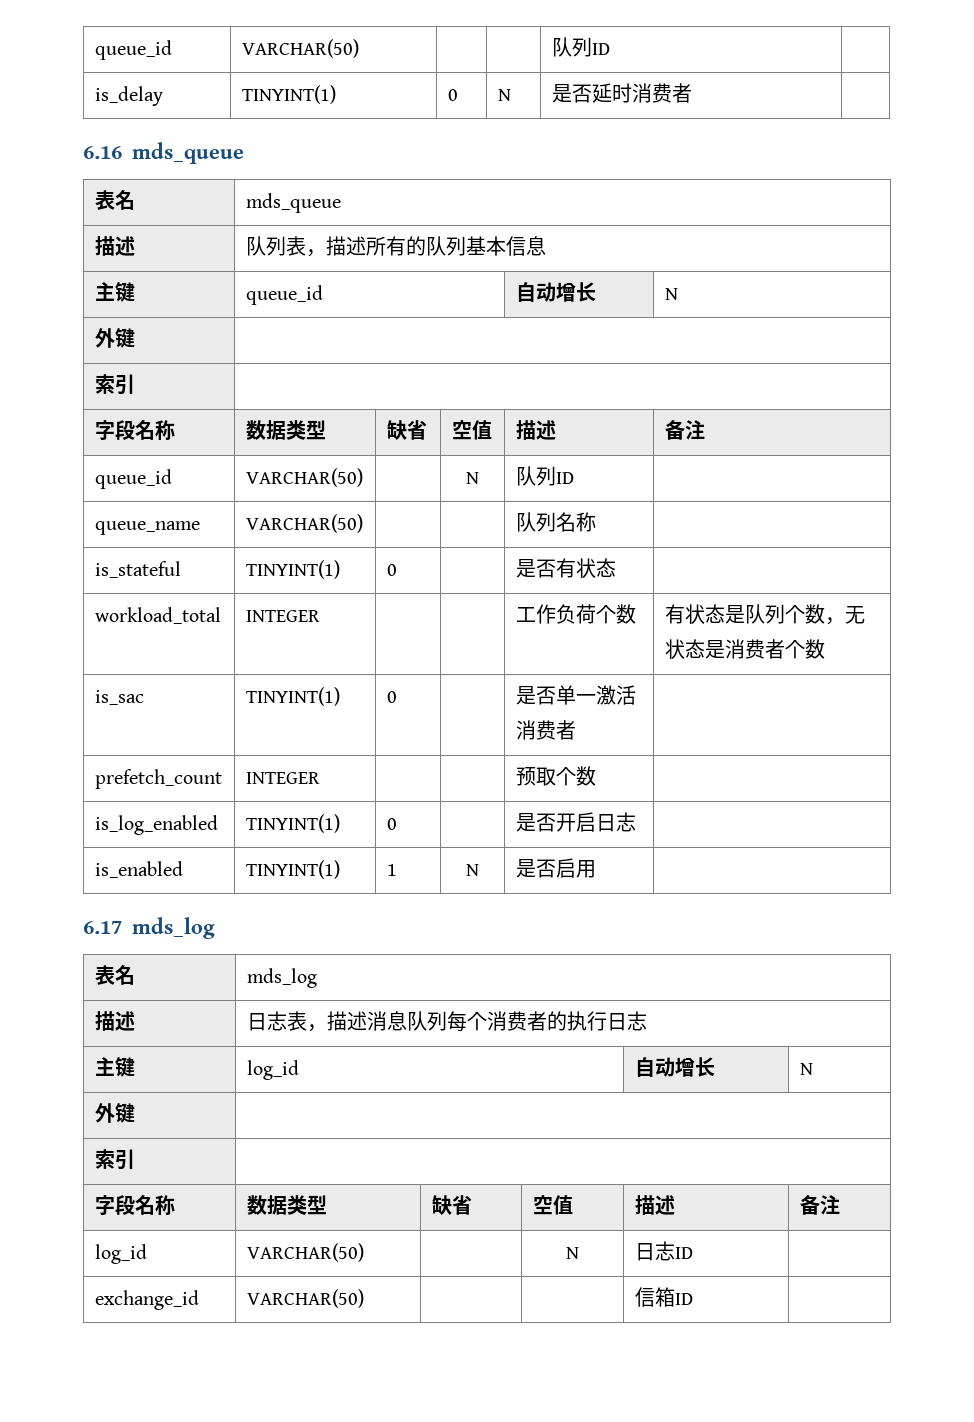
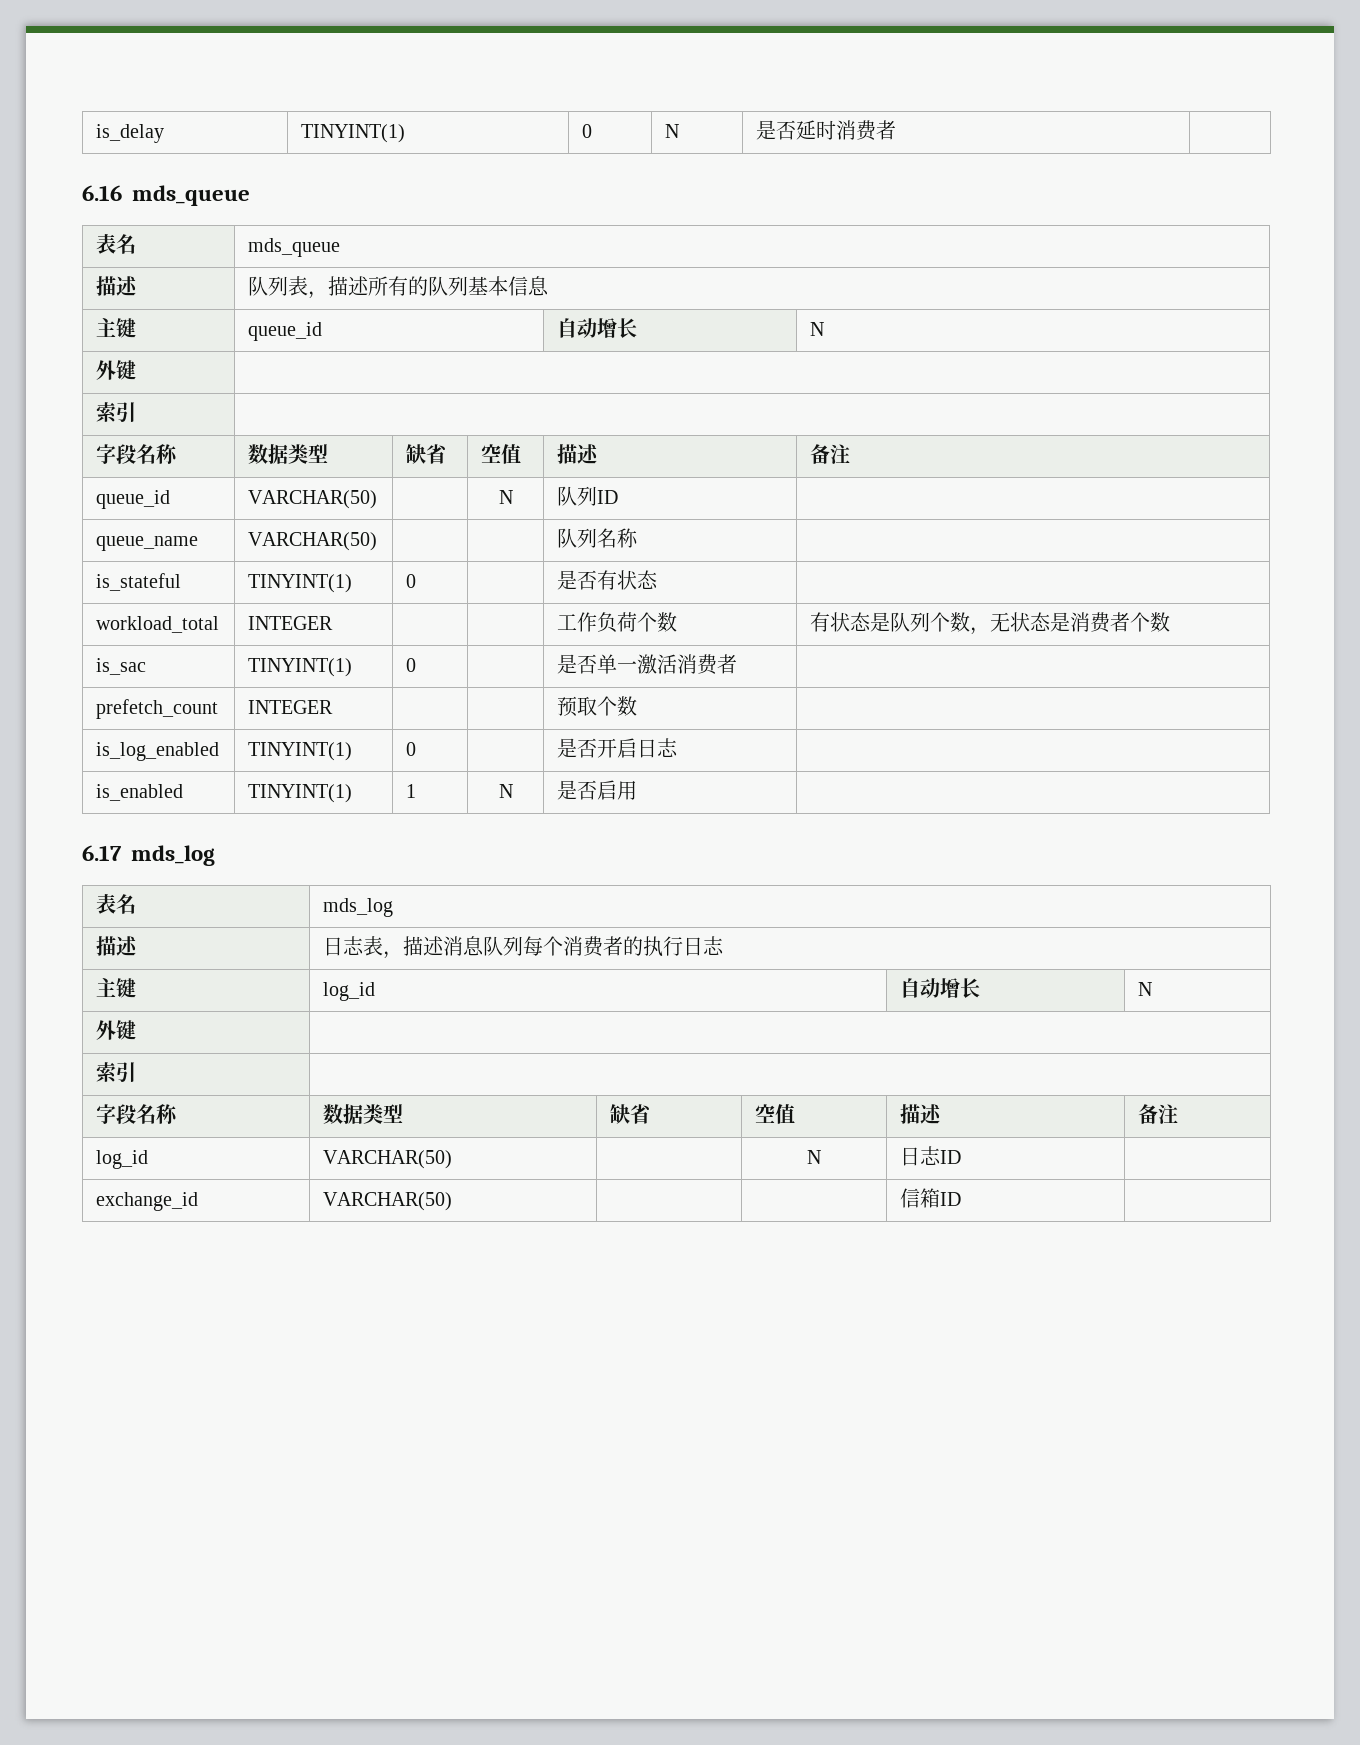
- queue_id | VARCHAR(50) | | | 队列ID |

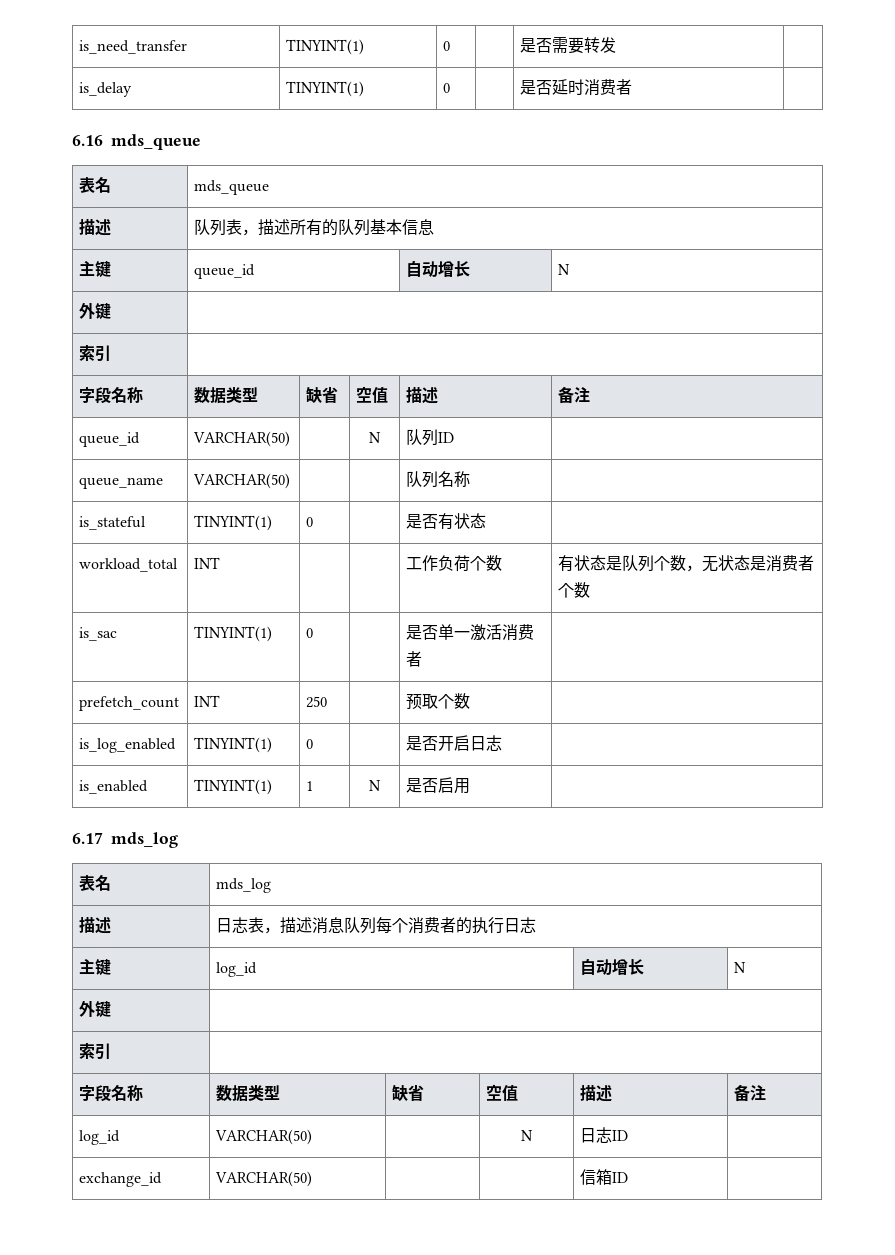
+ is_need_transfer | TINYINT(1) | 0 | | 是否需要转发 |
- is_delay | TINYINT(1) | 0 | N | 是否延时消费者 |
+ is_delay | TINYINT(1) | 0 | | 是否延时消费者 |
- workload_total | INTEGER | | | 工作负荷个数 | 有状态是队列个数，无状态是消费者个数
+ workload_total | INT | | | 工作负荷个数 | 有状态是队列个数，无状态是消费者个数
- prefetch_count | INTEGER | | | 预取个数 |
+ prefetch_count | INT | 250 | | 预取个数 |

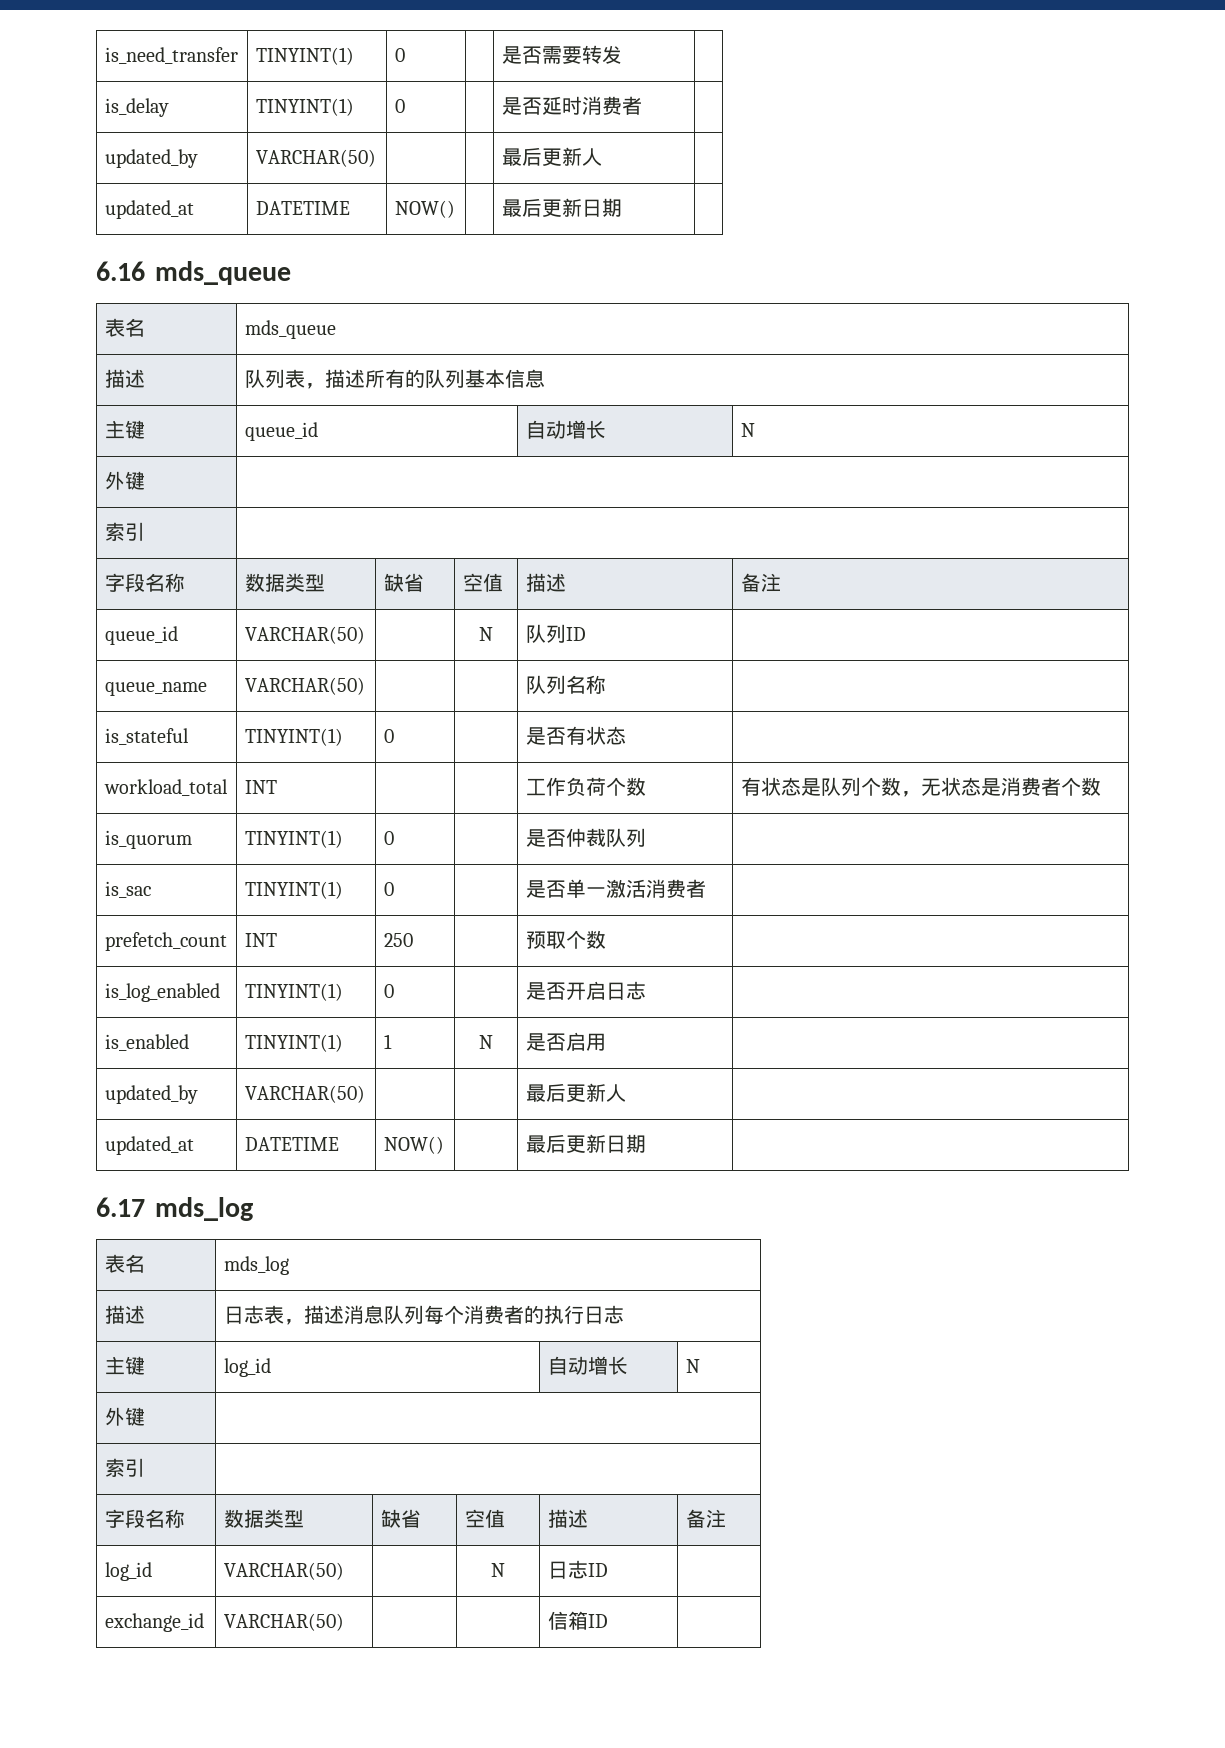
  is_delay | TINYINT(1) | 0 | | 是否延时消费者 |
+ updated_by | VARCHAR(50) | | | 最后更新人 |
+ updated_at | DATETIME | NOW() | | 最后更新日期 |
+ is_quorum | TINYINT(1) | 0 | | 是否仲裁队列 |
  is_enabled | TINYINT(1) | 1 | N | 是否启用 |
+ updated_by | VARCHAR(50) | | | 最后更新人 |
+ updated_at | DATETIME | NOW() | | 最后更新日期 |

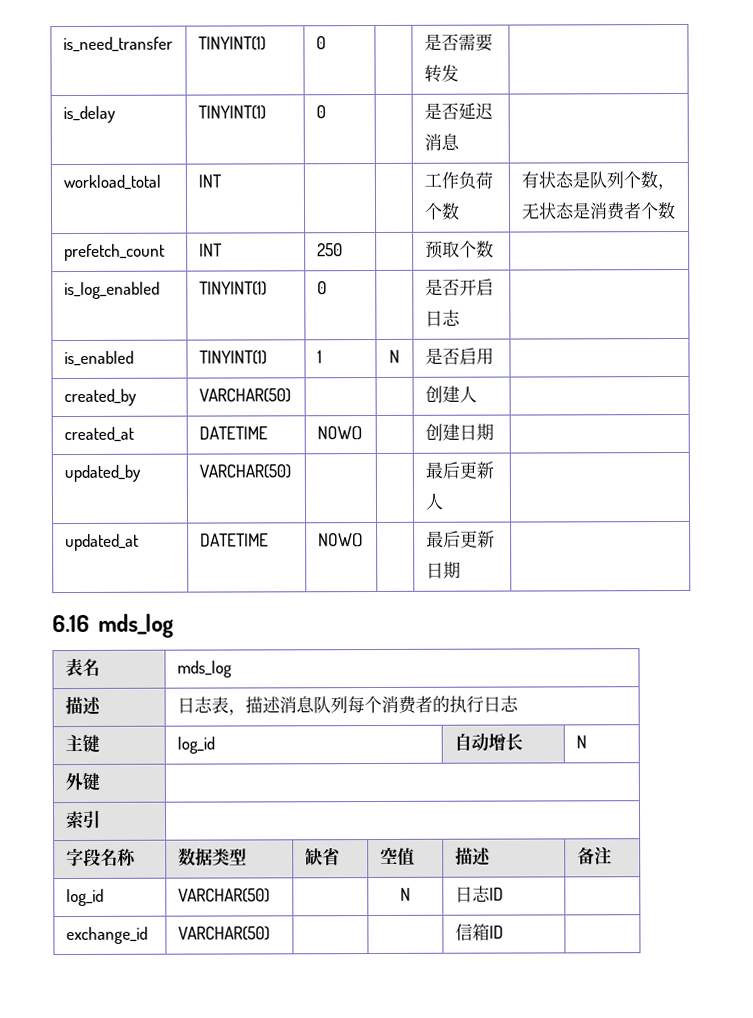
- is_delay | TINYINT(1) | 0 | | 是否延时消费者 |
- updated_by | VARCHAR(50) | | | 最后更新人 |
- updated_at | DATETIME | NOW() | | 最后更新日期 |
- 6.16 mds_queue
- 表名 | mds_queue
- 描述 | 队列表，描述所有的队列基本信息
- 主键 | queue_id | 自动增长 | N
- 外键 |
- 索引 |
- 字段名称 | 数据类型 | 缺省 | 空值 | 描述 | 备注
- queue_id | VARCHAR(50) | | N | 队列ID |
- queue_name | VARCHAR(50) | | | 队列名称 |
- is_stateful | TINYINT(1) | 0 | | 是否有状态 |
+ is_delay | TINYINT(1) | 0 | | 是否延迟消息 |
- is_quorum | TINYINT(1) | 0 | | 是否仲裁队列 |
- is_sac | TINYINT(1) | 0 | | 是否单一激活消费者 |
+ created_by | VARCHAR(50) | | | 创建人 |
+ created_at | DATETIME | NOW() | | 创建日期 |
- 6.17 mds_log
+ 6.16 mds_log

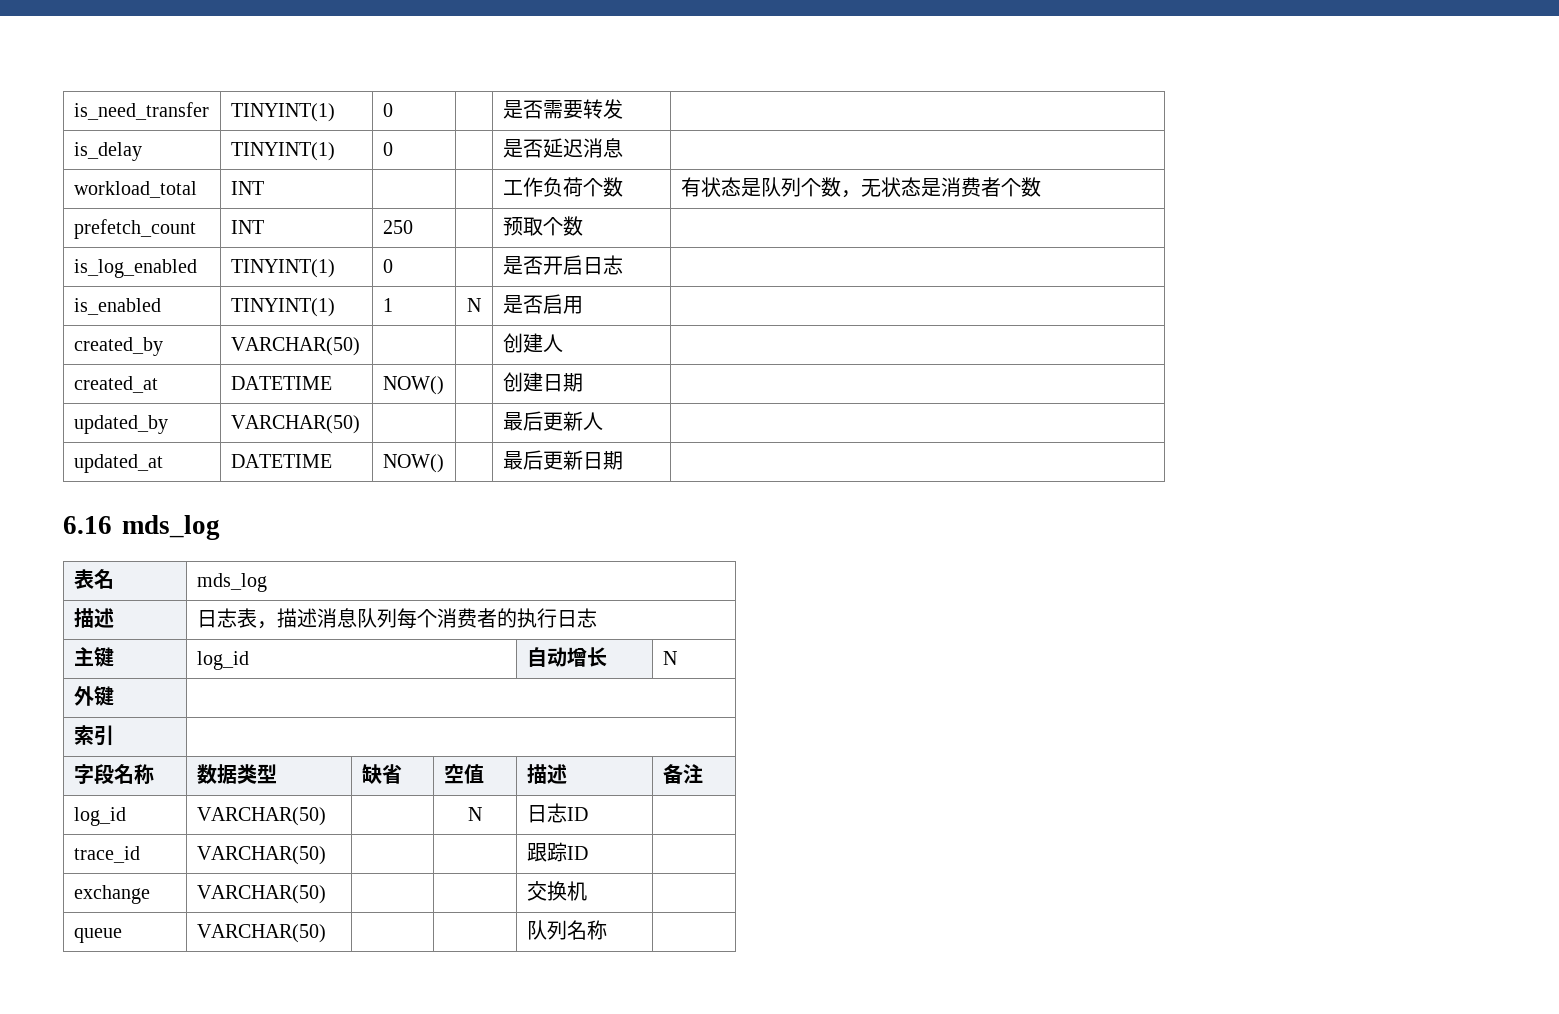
- exchange_id | VARCHAR(50) | | | 信箱ID |
+ trace_id | VARCHAR(50) | | | 跟踪ID |
+ exchange | VARCHAR(50) | | | 交换机 |
+ queue | VARCHAR(50) | | | 队列名称 |

